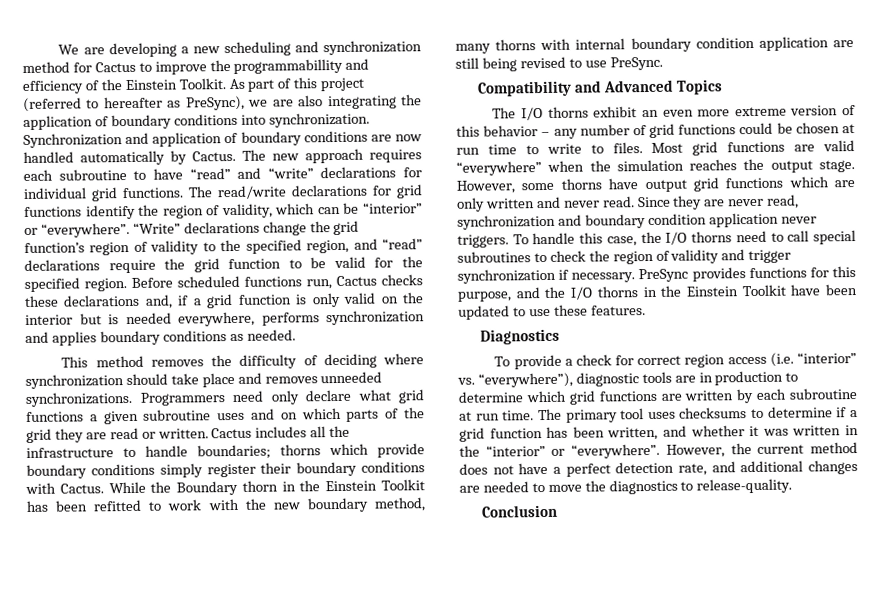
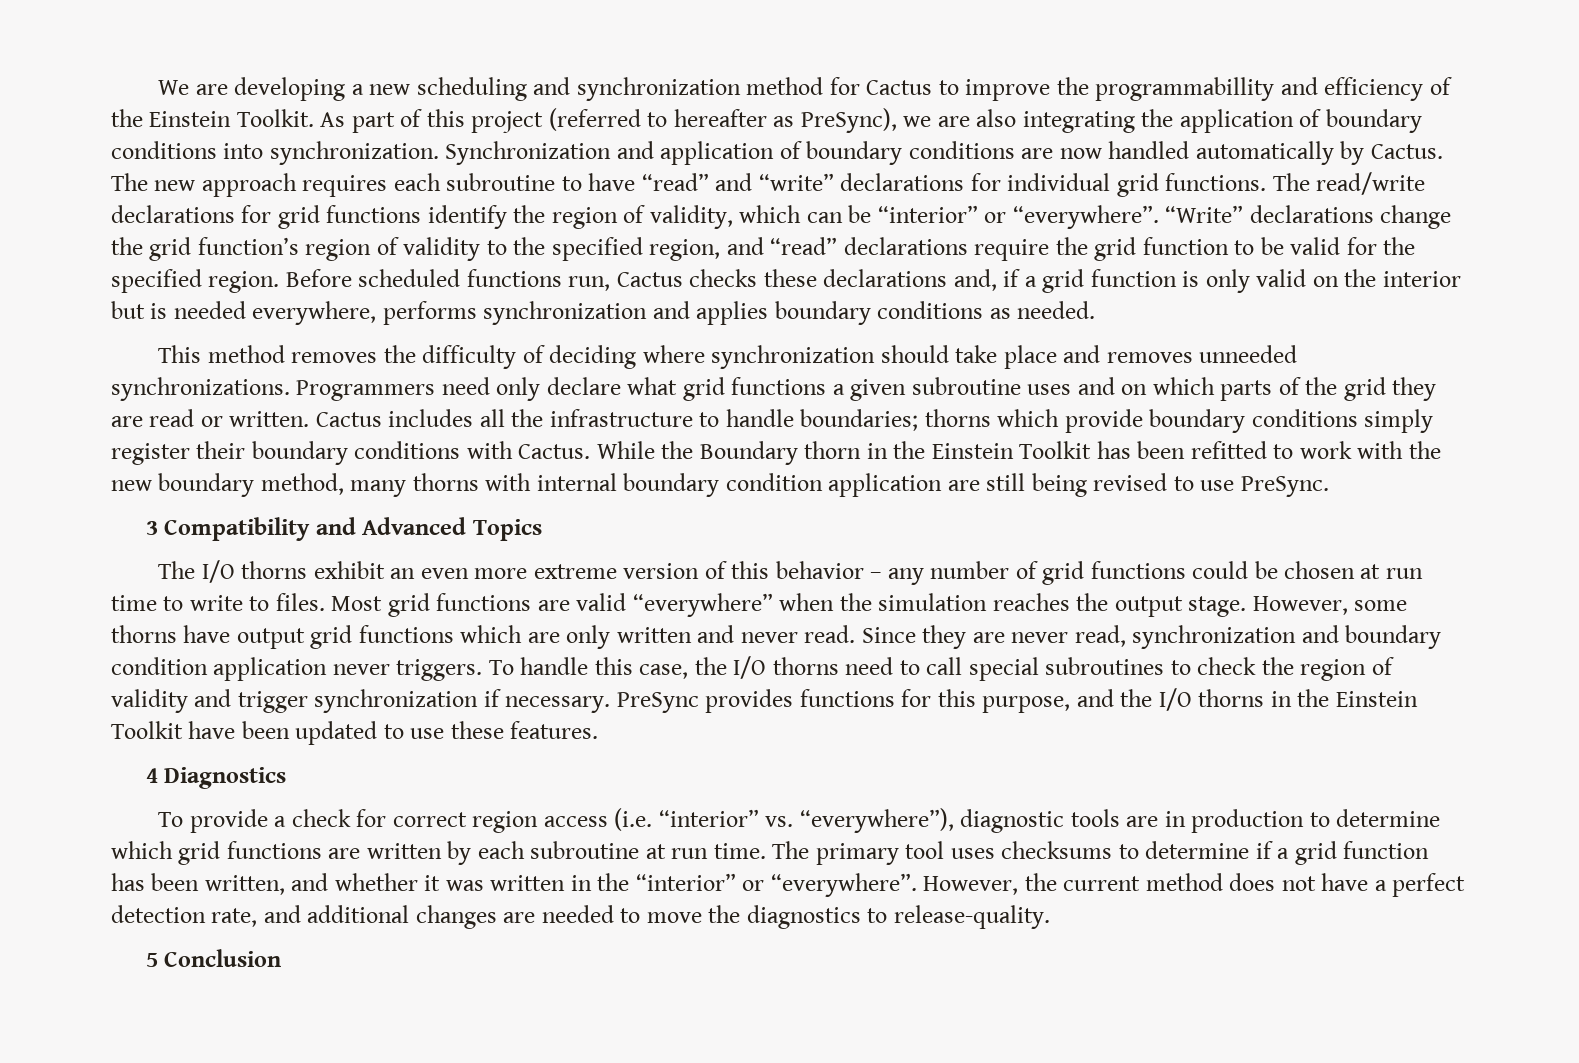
- Compatibility and Advanced Topics
+ 3 Compatibility and Advanced Topics
- Diagnostics
+ 4 Diagnostics
- Conclusion
+ 5 Conclusion

